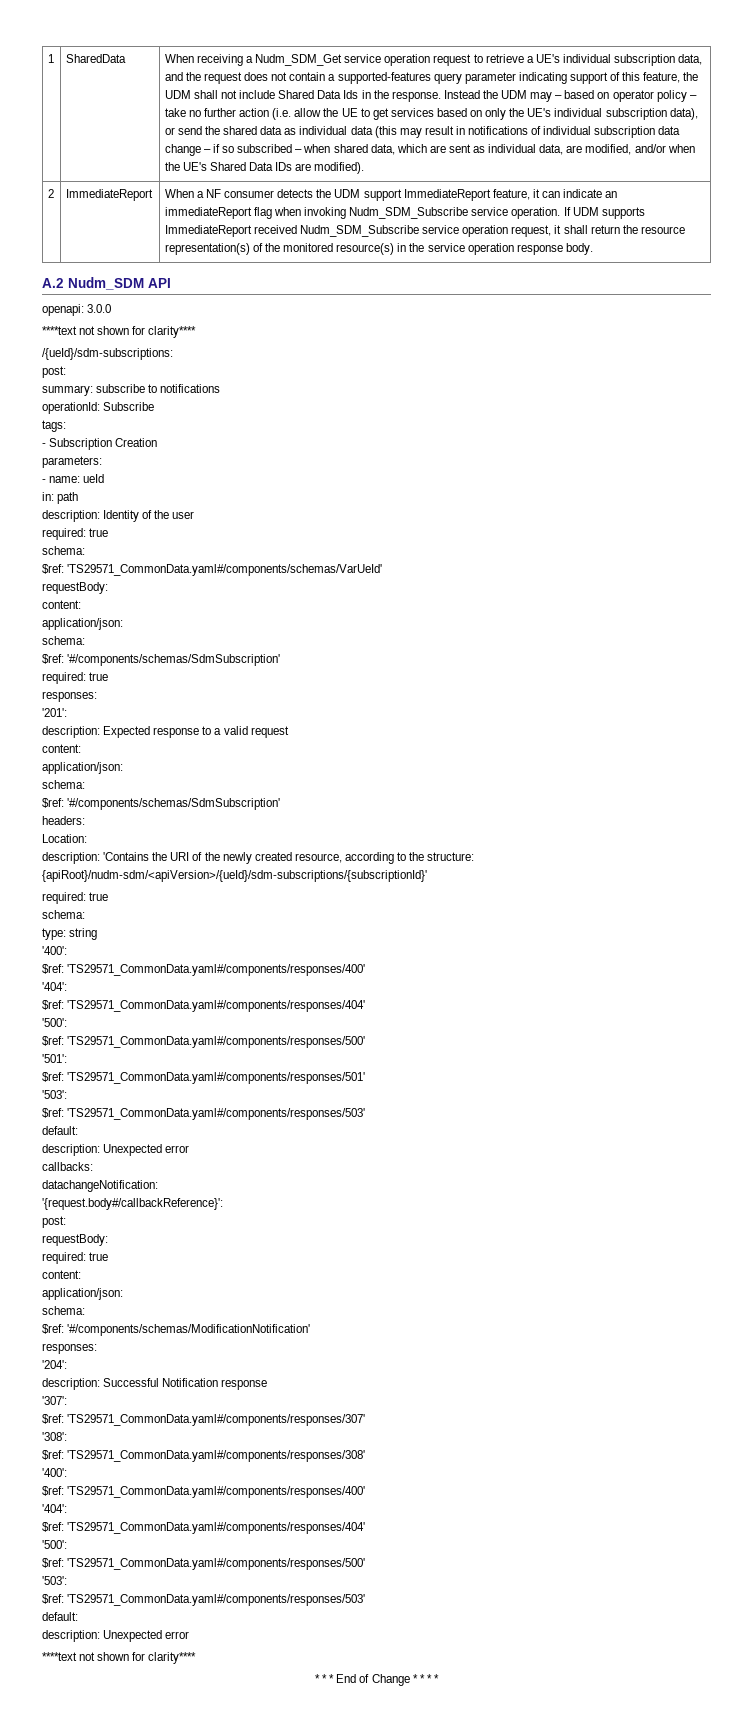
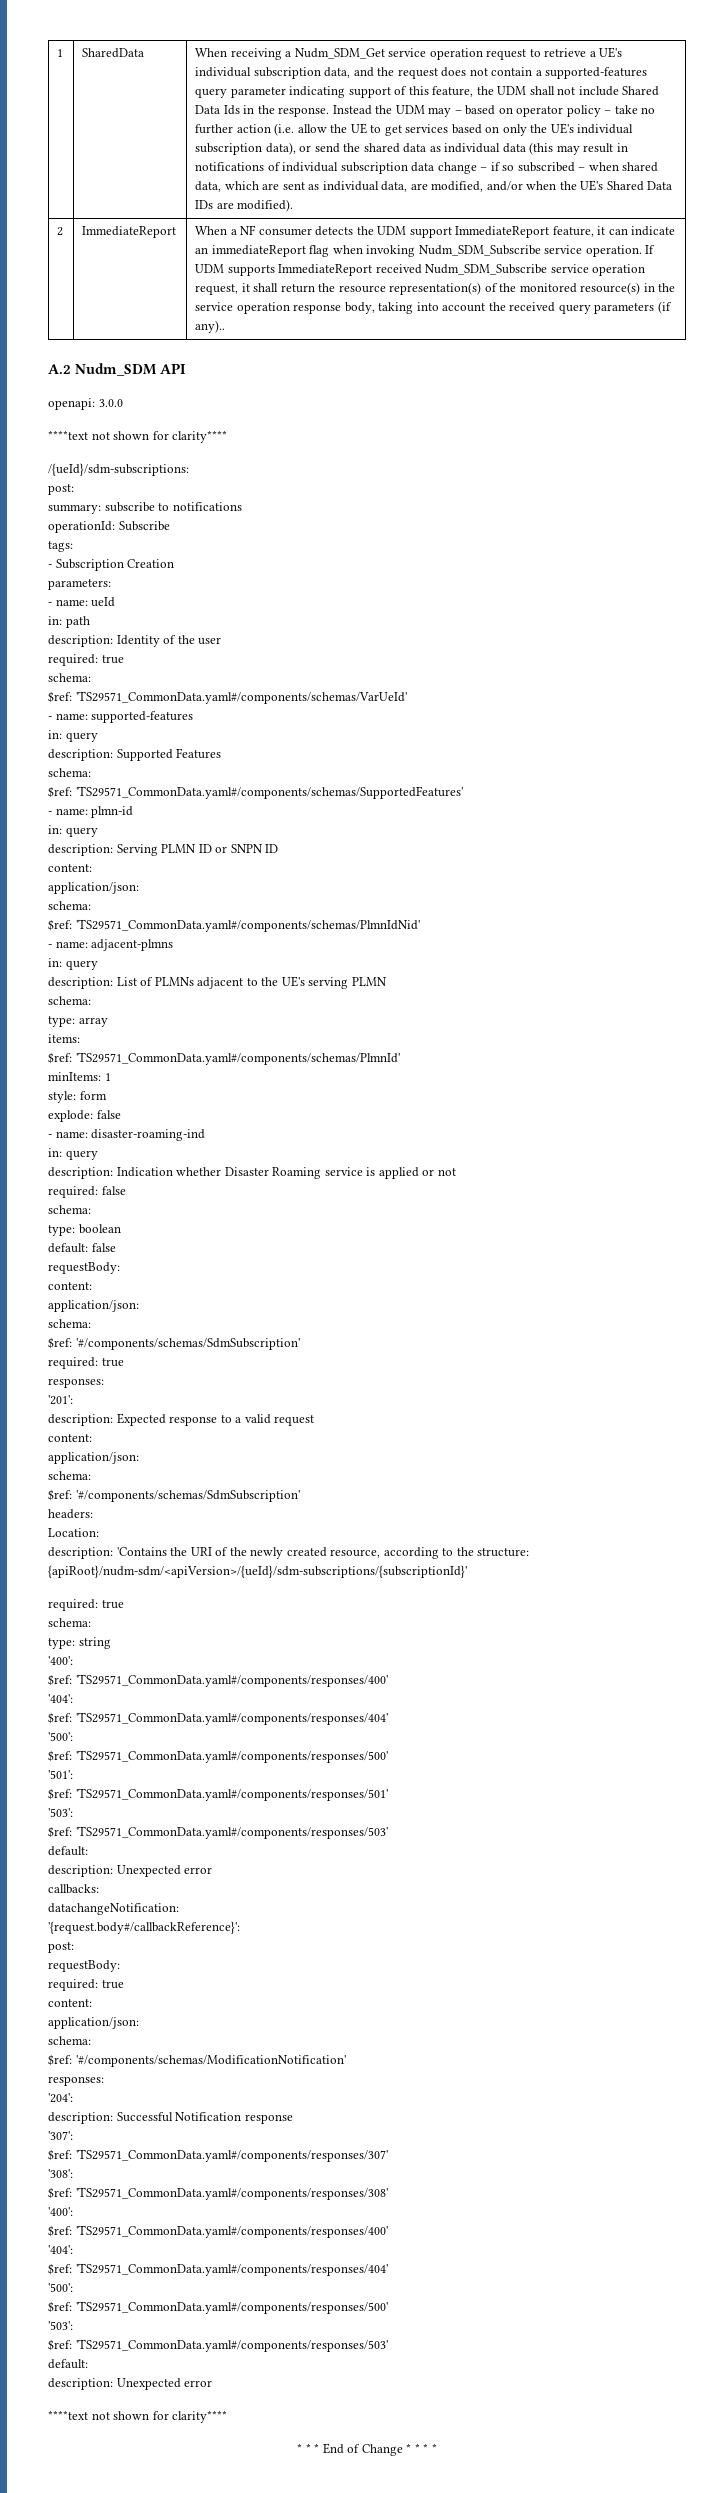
- If UDM supports ImmediateReport received Nudm_SDM_Subscribe service operation request, it shall return the resource representation(s) of the monitored resource(s) in the service operation response body.
+ If UDM supports ImmediateReport received Nudm_SDM_Subscribe service operation request, it shall return the resource representation(s) of the monitored resource(s) in the service operation response body, taking into account the received query parameters (if any)..
+ - name: supported-features
+ in: query
+ description: Supported Features
+ schema:
+ $ref: 'TS29571_CommonData.yaml#/components/schemas/SupportedFeatures'
+ - name: plmn-id
+ in: query
+ description: Serving PLMN ID or SNPN ID
+ content:
+ application/json:
+ schema:
+ $ref: 'TS29571_CommonData.yaml#/components/schemas/PlmnIdNid'
+ - name: adjacent-plmns
+ in: query
+ description: List of PLMNs adjacent to the UE's serving PLMN
+ schema:
+ type: array
+ items:
+ $ref: 'TS29571_CommonData.yaml#/components/schemas/PlmnId'
+ minItems: 1
+ style: form
+ explode: false
+ - name: disaster-roaming-ind
+ in: query
+ description: Indication whether Disaster Roaming service is applied or not
+ required: false
+ schema:
+ type: boolean
+ default: false

